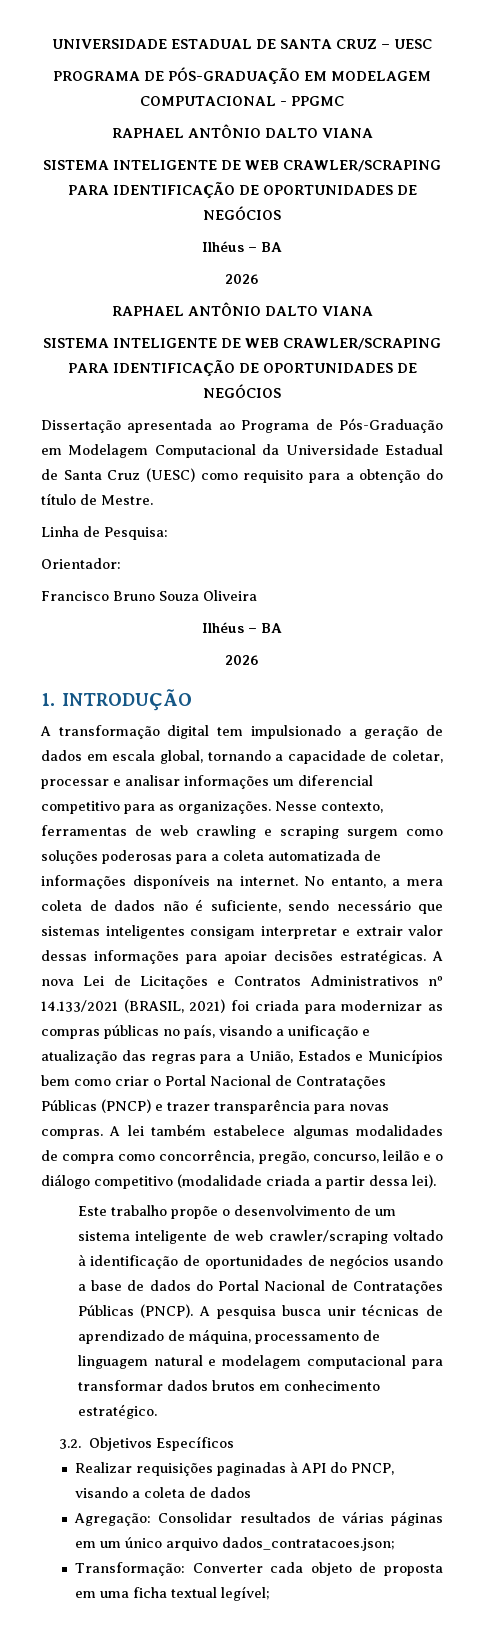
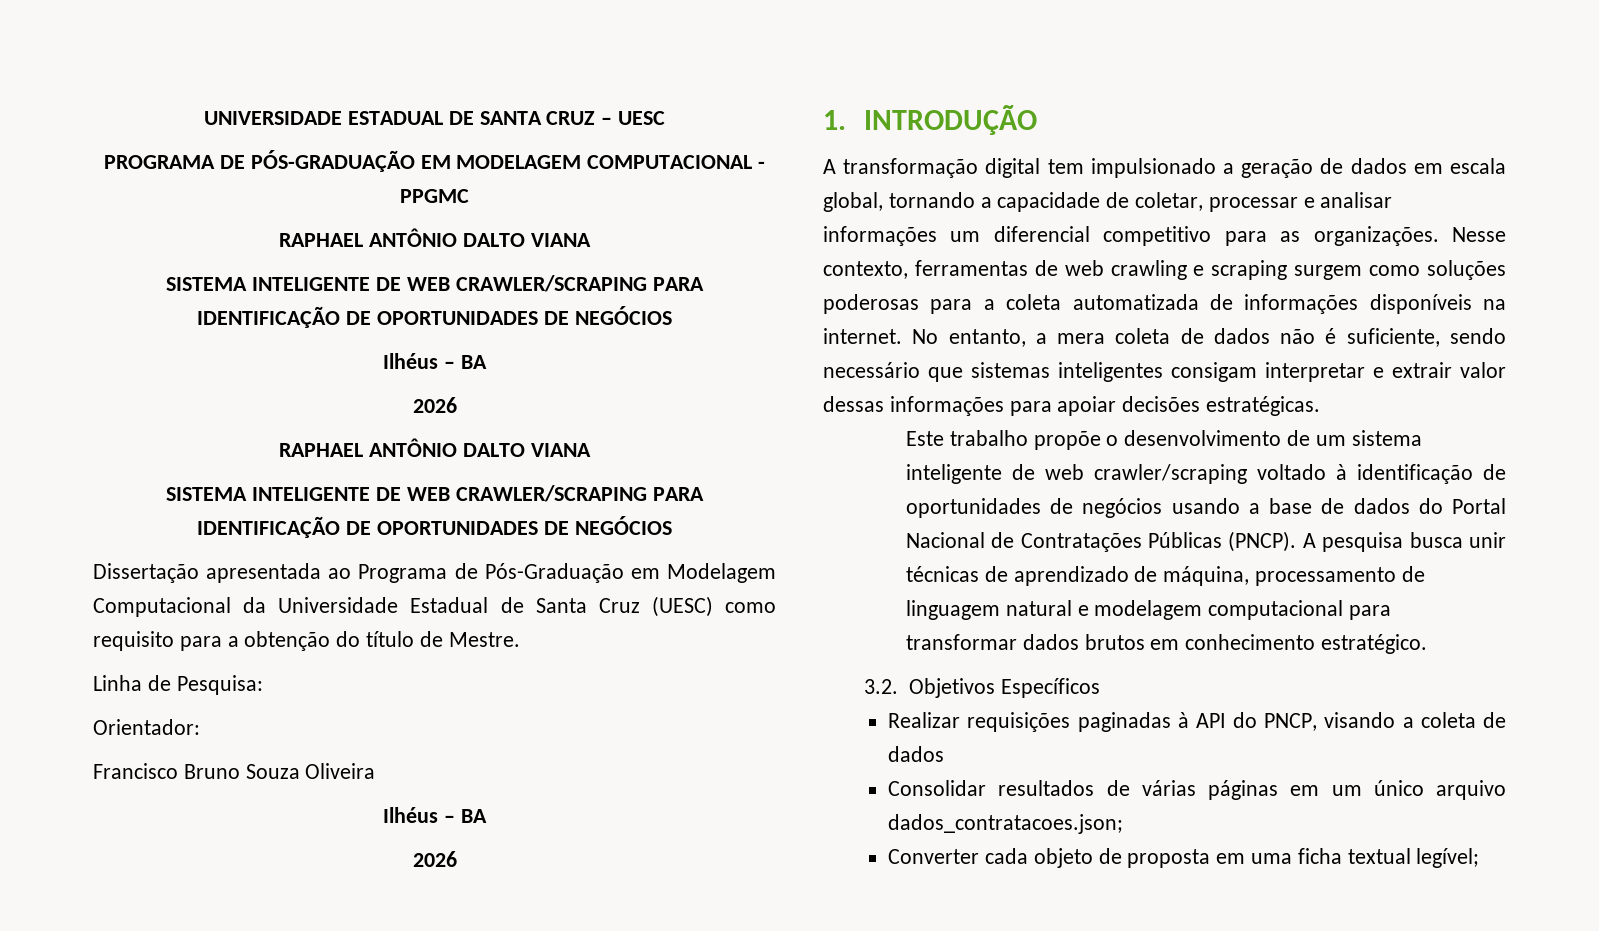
- A nova Lei de Licitações e Contratos Administrativos nº 14.133/2021 (BRASIL, 2021) foi criada para modernizar as compras públicas no país, visando a unificação e atualização das regras para a União, Estados e Municípios bem como criar o Portal Nacional de Contratações Públicas (PNCP) e trazer transparência para novas compras. A lei também estabelece algumas modalidades de compra como concorrência, pregão, concurso, leilão e o diálogo competitivo (modalidade criada a partir dessa lei).
- Agregação: Consolidar resultados de várias páginas em um único arquivo dados_contratacoes.json;
+ Consolidar resultados de várias páginas em um único arquivo dados_contratacoes.json;
- Transformação: Converter cada objeto de proposta em uma ficha textual legível;
+ Converter cada objeto de proposta em uma ficha textual legível;

